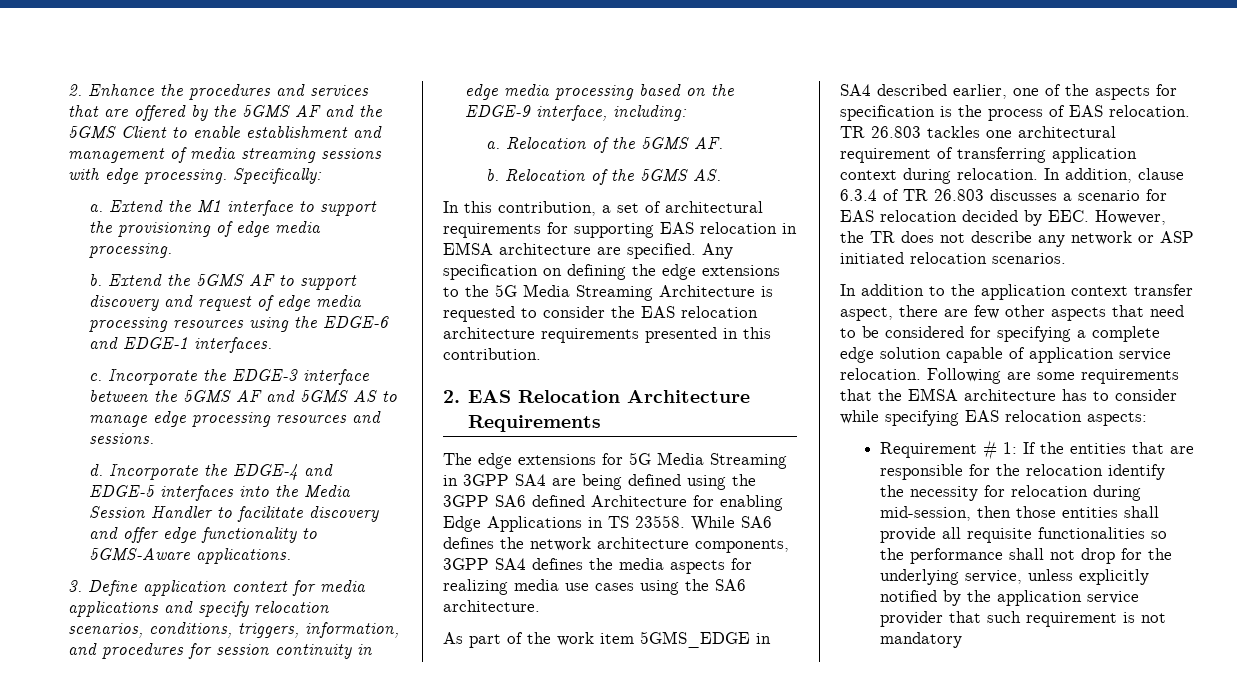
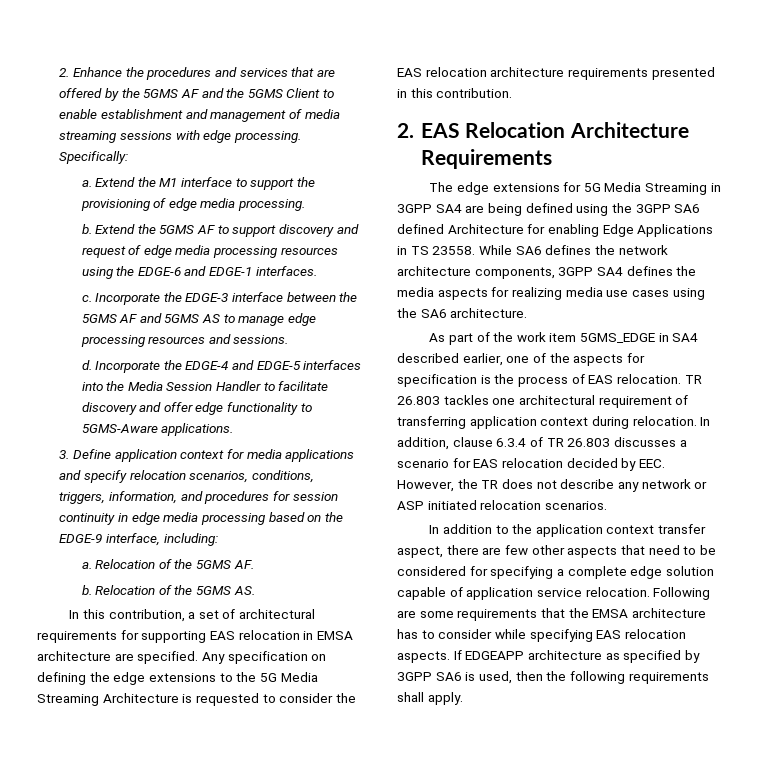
- Following are some requirements that the EMSA architecture has to consider while specifying EAS relocation aspects:
- Requirement # 1: If the entities that are responsible for the relocation identify the necessity for relocation during mid-session, then those entities shall provide all requisite functionalities so the performance shall not drop for the underlying service, unless explicitly notified by the application service provider that such requirement is not mandatory
+ Following are some requirements that the EMSA architecture has to consider while specifying EAS relocation aspects. If EDGEAPP architecture as specified by 3GPP SA6 is used, then the following requirements shall apply.

